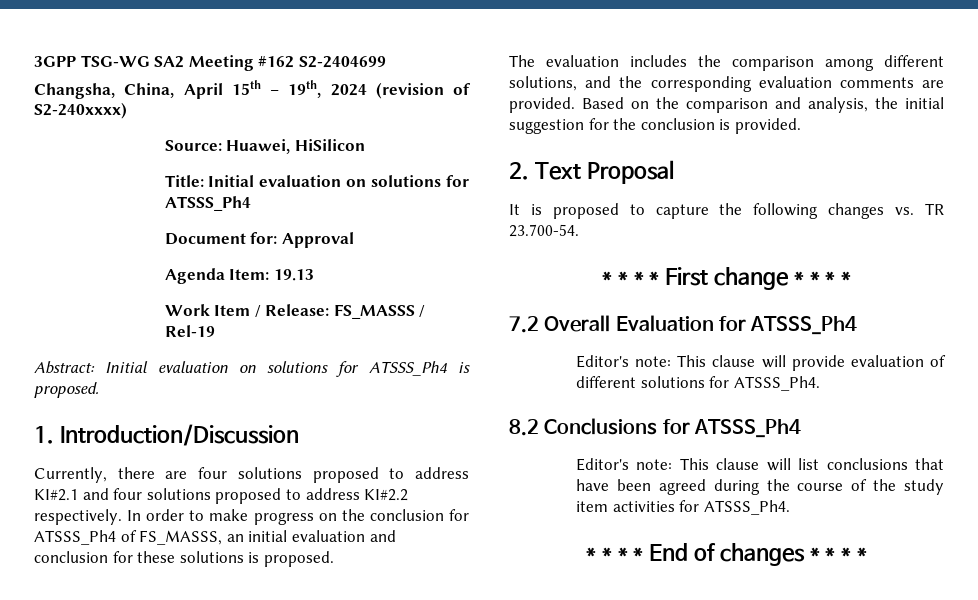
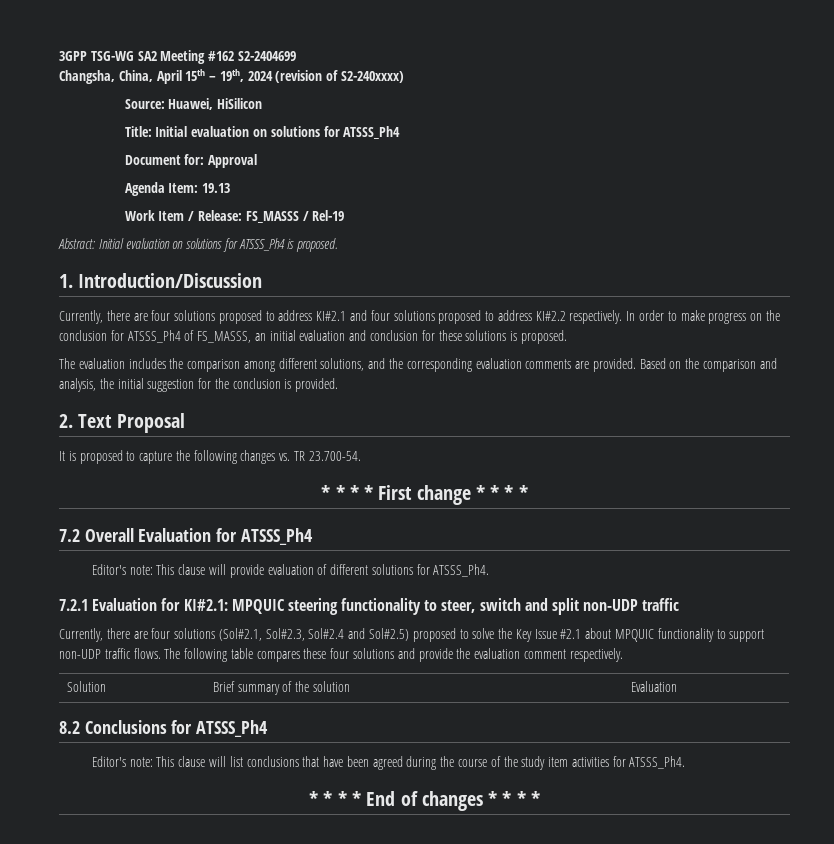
+ 7.2.1 Evaluation for KI#2.1: MPQUIC steering functionality to steer, switch and split non-UDP traffic
+ Currently, there are four solutions (Sol#2.1, Sol#2.3, Sol#2.4 and Sol#2.5) proposed to solve the Key Issue #2.1 about MPQUIC functionality to support non-UDP traffic flows. The following table compares these four solutions and provide the evaluation comment respectively.
+ Solution | Brief summary of the solution | Evaluation

